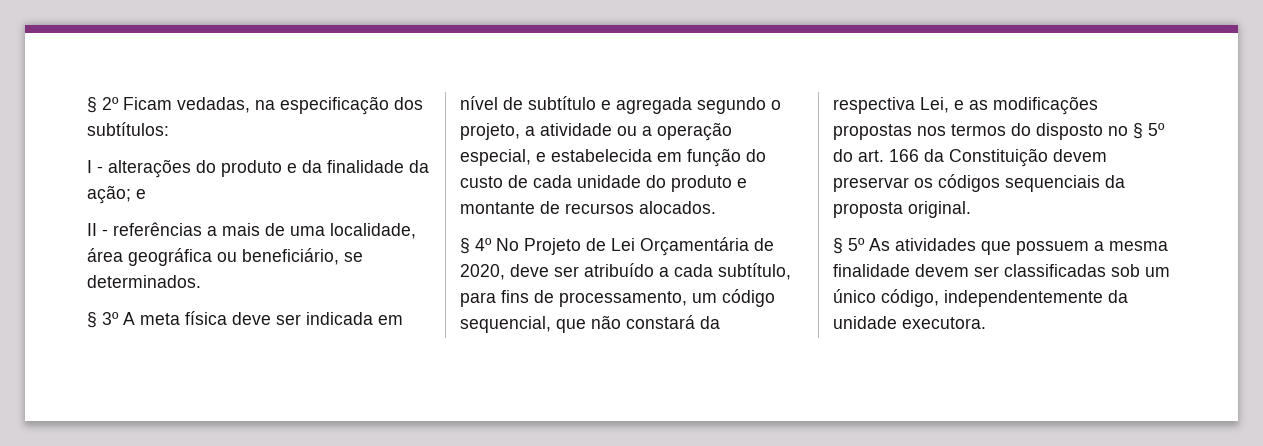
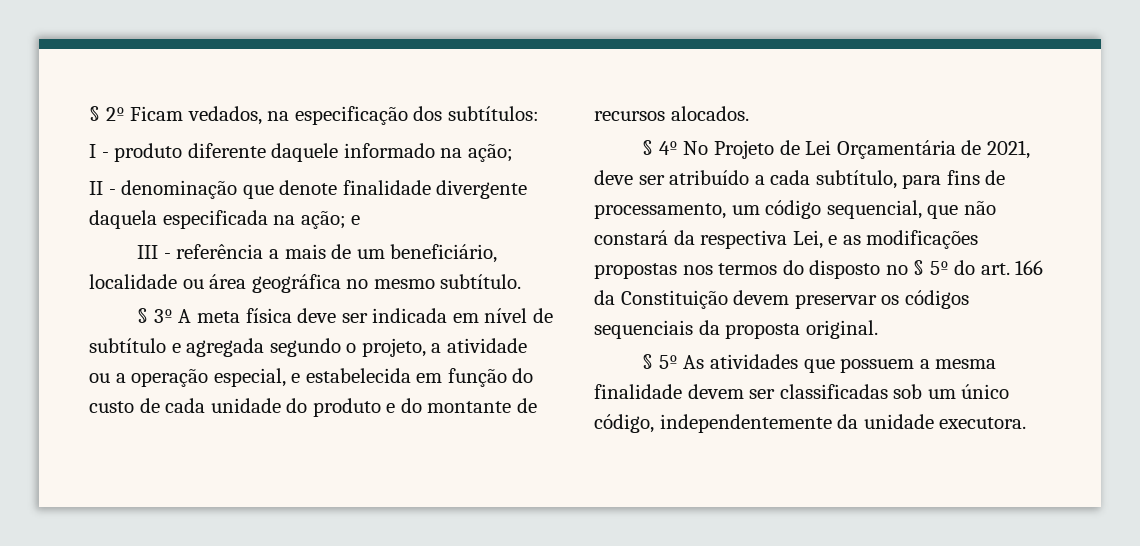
- § 2º Ficam vedadas, na especificação dos subtítulos:
+ § 2º Ficam vedados, na especificação dos subtítulos:
- I - alterações do produto e da finalidade da ação; e
- II - referências a mais de uma localidade, área geográfica ou beneficiário, se determinados.
+ I - produto diferente daquele informado na ação;
+ II - denominação que denote finalidade divergente daquela especificada na ação; e
+ III - referência a mais de um beneficiário, localidade ou área geográfica no mesmo subtítulo.
- § 3º A meta física deve ser indicada em nível de subtítulo e agregada segundo o projeto, a atividade ou a operação especial, e estabelecida em função do custo de cada unidade do produto e montante de recursos alocados.
+ § 3º A meta física deve ser indicada em nível de subtítulo e agregada segundo o projeto, a atividade ou a operação especial, e estabelecida em função do custo de cada unidade do produto e do montante de recursos alocados.
- § 4º No Projeto de Lei Orçamentária de 2020, deve ser atribuído a cada subtítulo, para fins de processamento, um código sequencial, que não constará da respectiva Lei, e as modificações propostas nos termos do disposto no § 5º do art. 166 da Constituição devem preservar os códigos sequenciais da proposta original.
+ § 4º No Projeto de Lei Orçamentária de 2021, deve ser atribuído a cada subtítulo, para fins de processamento, um código sequencial, que não constará da respectiva Lei, e as modificações propostas nos termos do disposto no § 5º do art. 166 da Constituição devem preservar os códigos sequenciais da proposta original.

